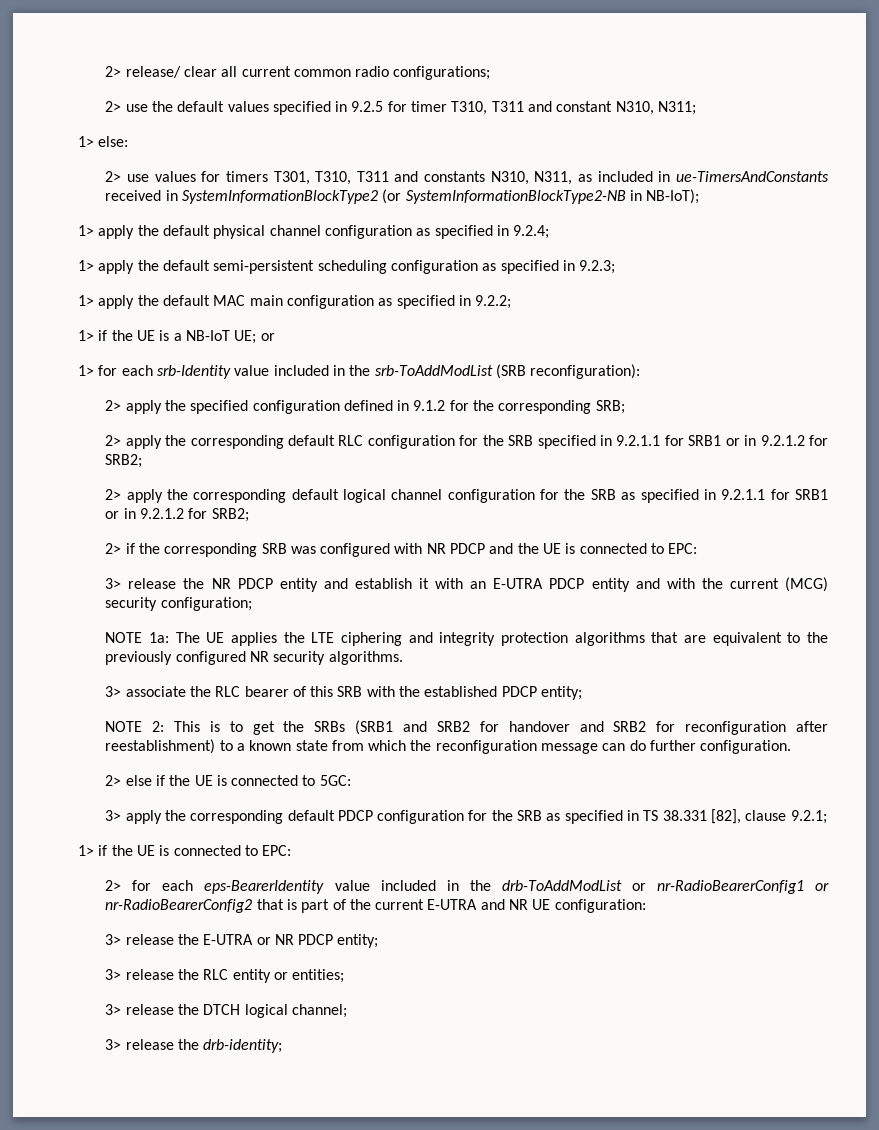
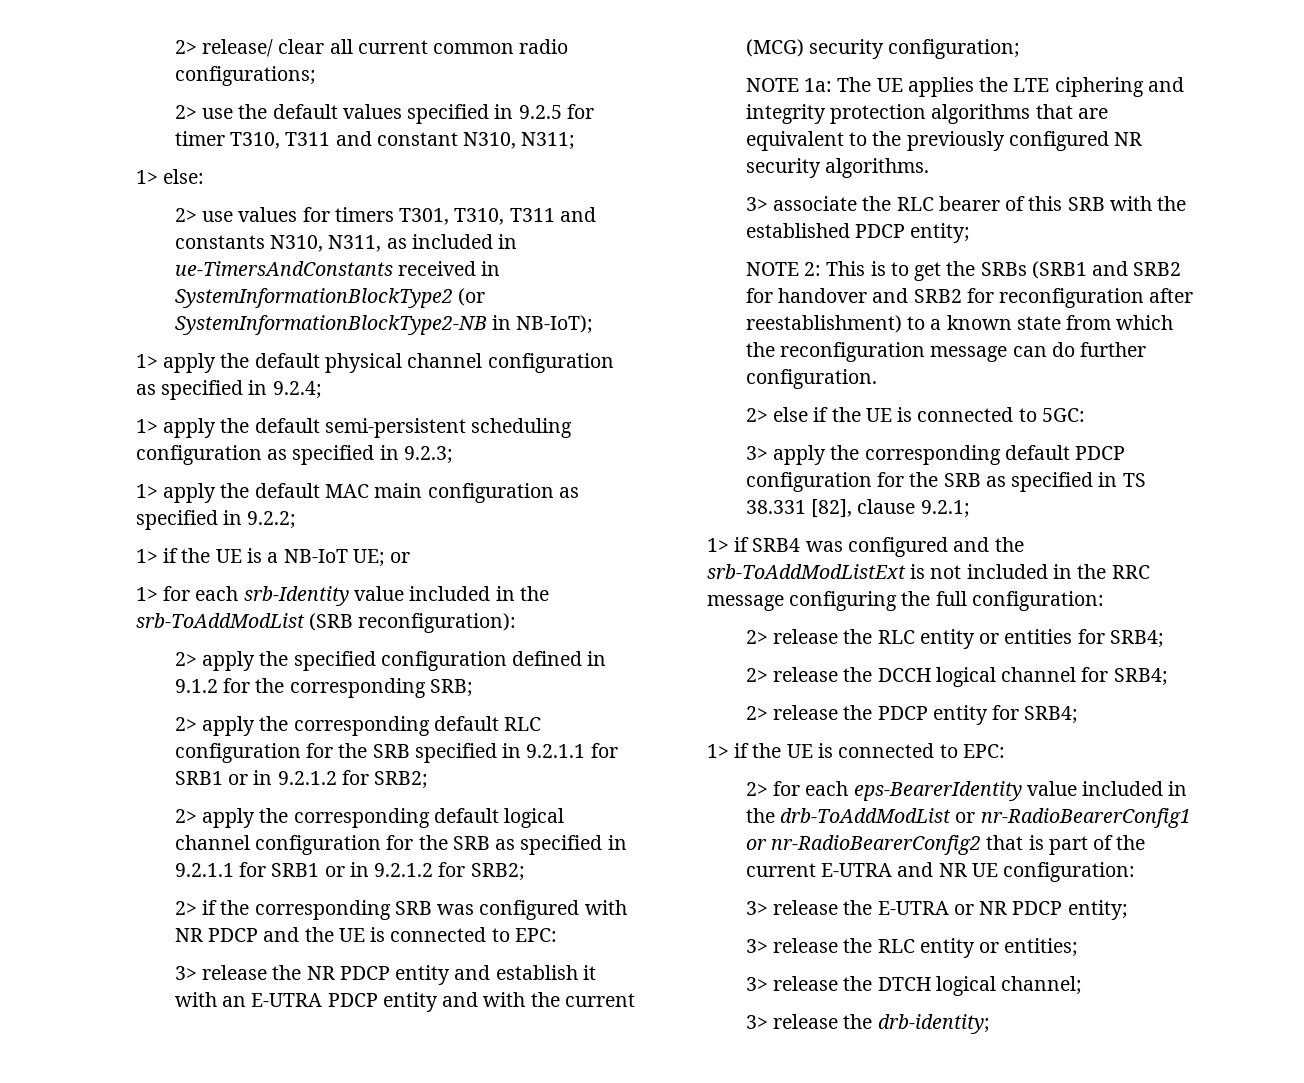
+ 1> if SRB4 was configured and the srb-ToAddModListExt is not included in the RRC message configuring the full configuration:
+ 2> release the RLC entity or entities for SRB4;
+ 2> release the DCCH logical channel for SRB4;
+ 2> release the PDCP entity for SRB4;

